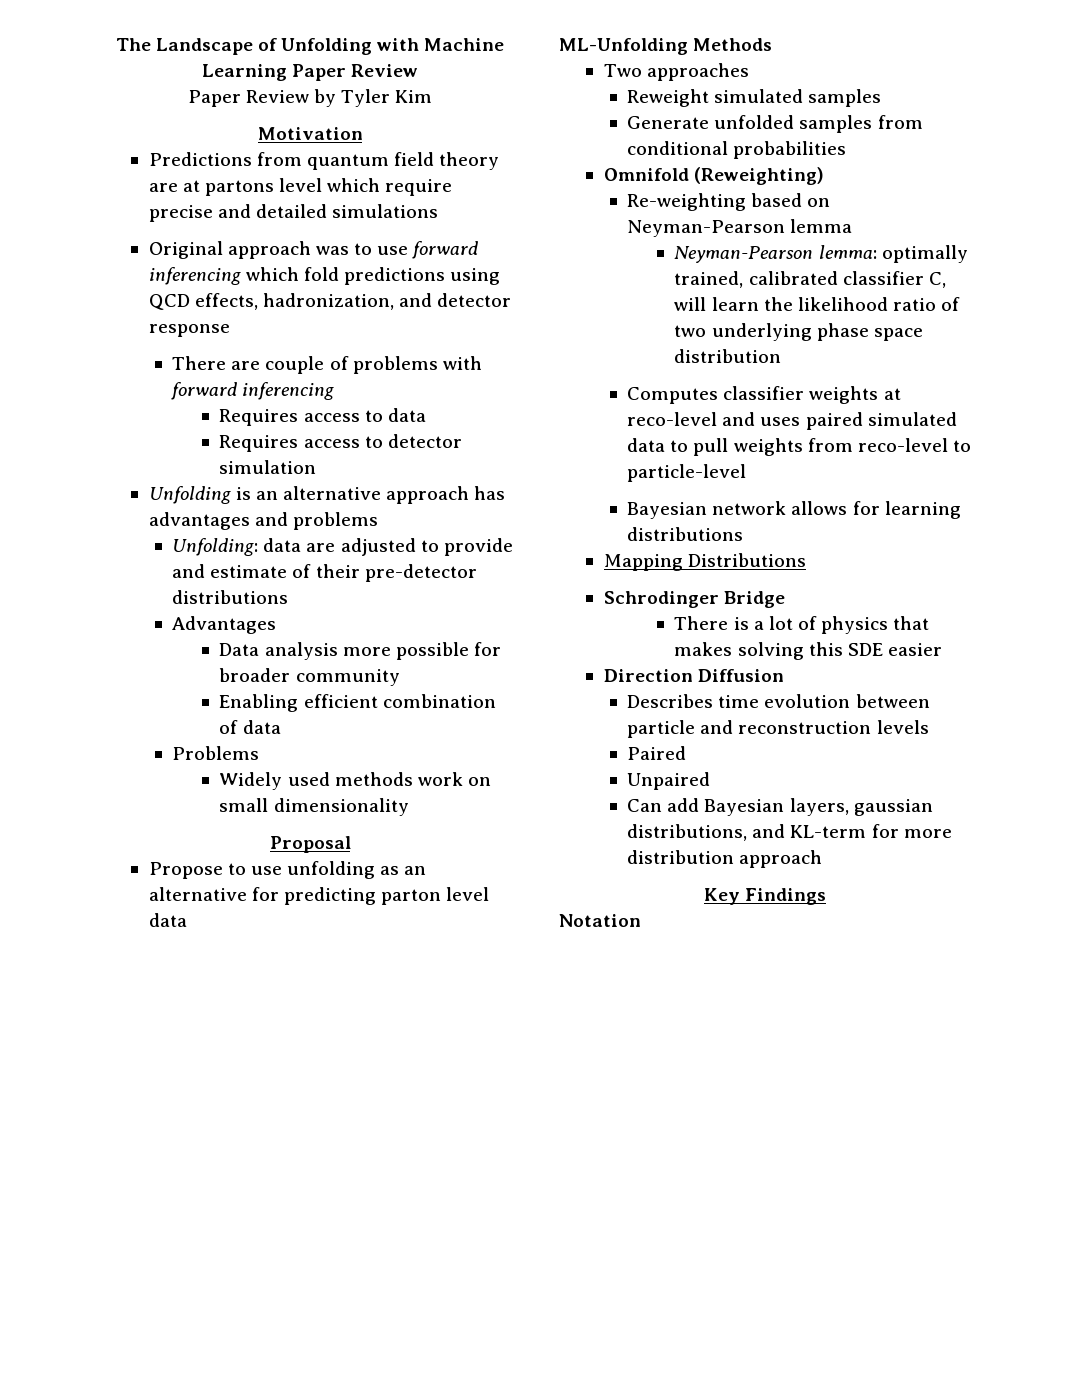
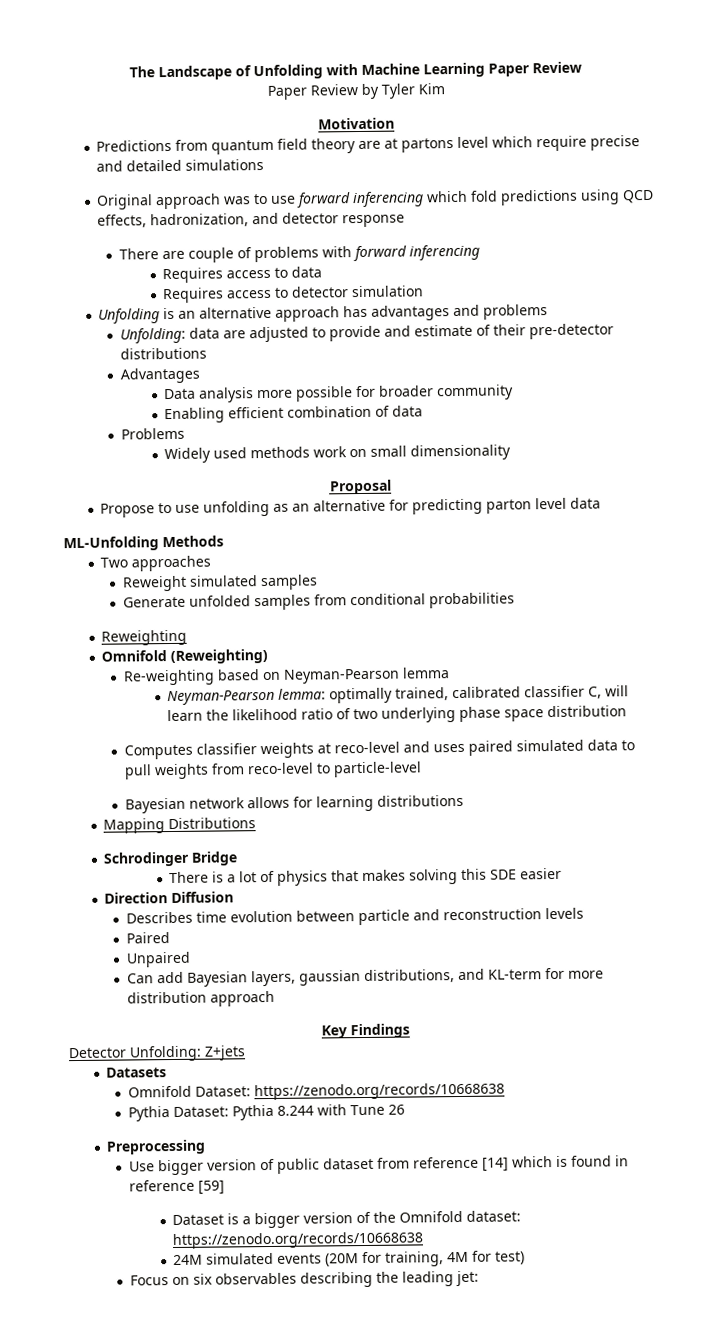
+ Reweighting
- Notation
+ Detector Unfolding: Z+jets
+ Datasets
+ Omnifold Dataset: https://zenodo.org/records/10668638
+ Pythia Dataset: Pythia 8.244 with Tune 26
+ Preprocessing
+ Use bigger version of public dataset from reference [14] which is found in reference [59]
+ Dataset is a bigger version of the Omnifold dataset: https://zenodo.org/records/10668638
+ 24M simulated events (20M for training, 4M for test)
+ Focus on six observables describing the leading jet:

